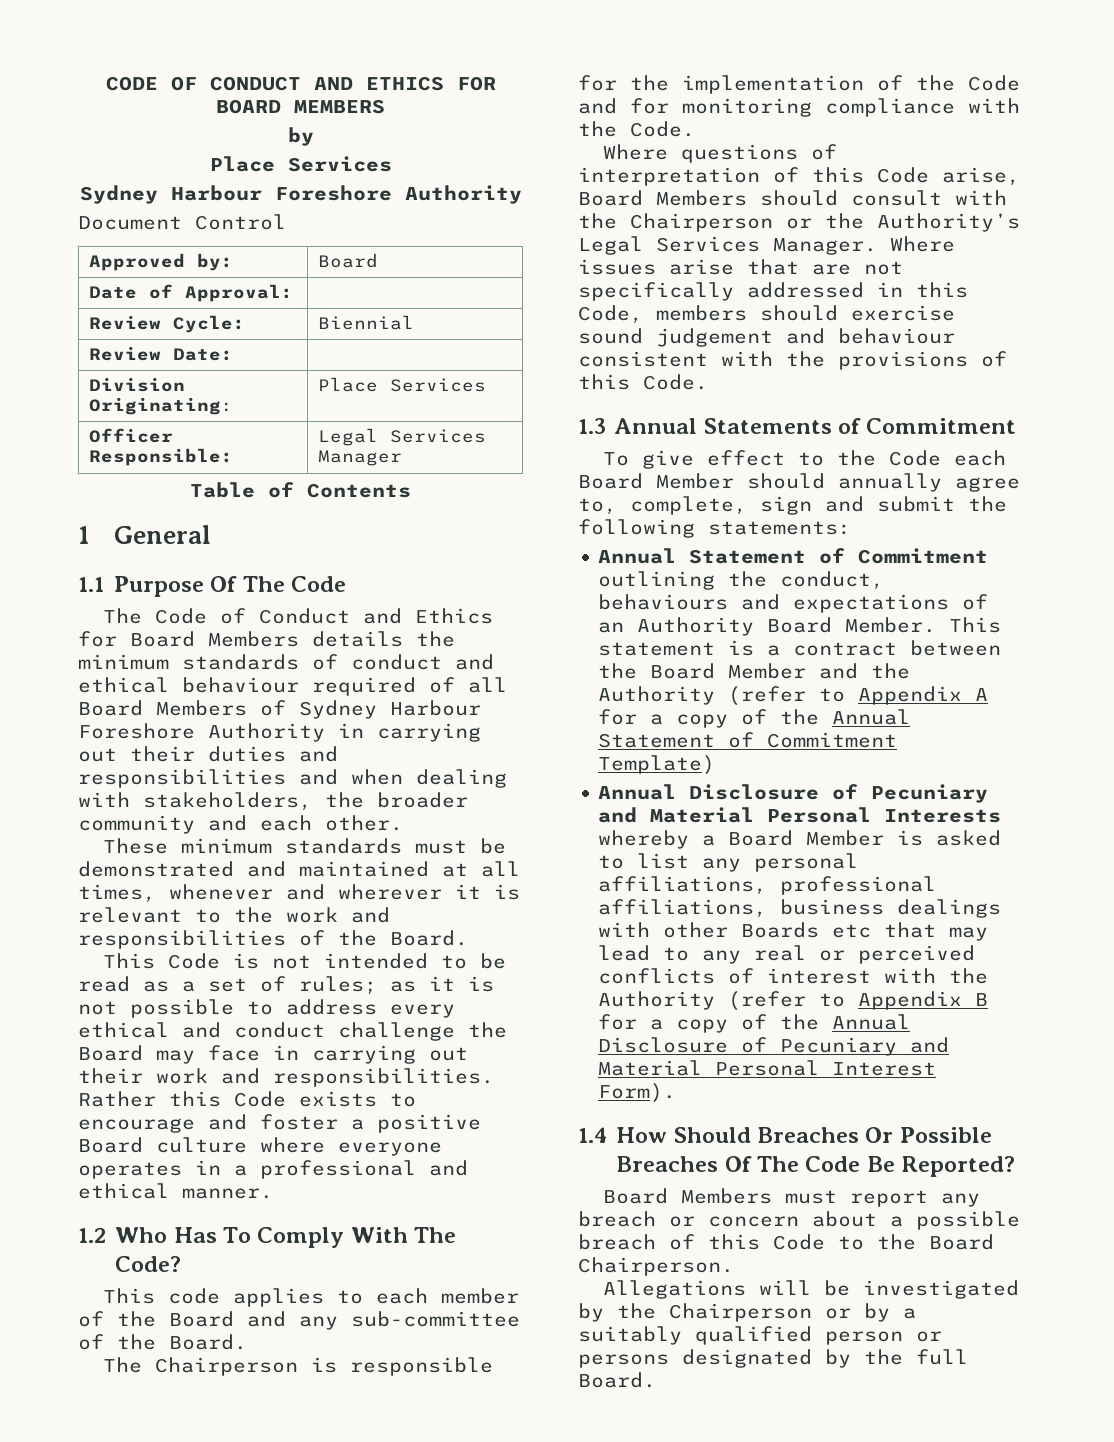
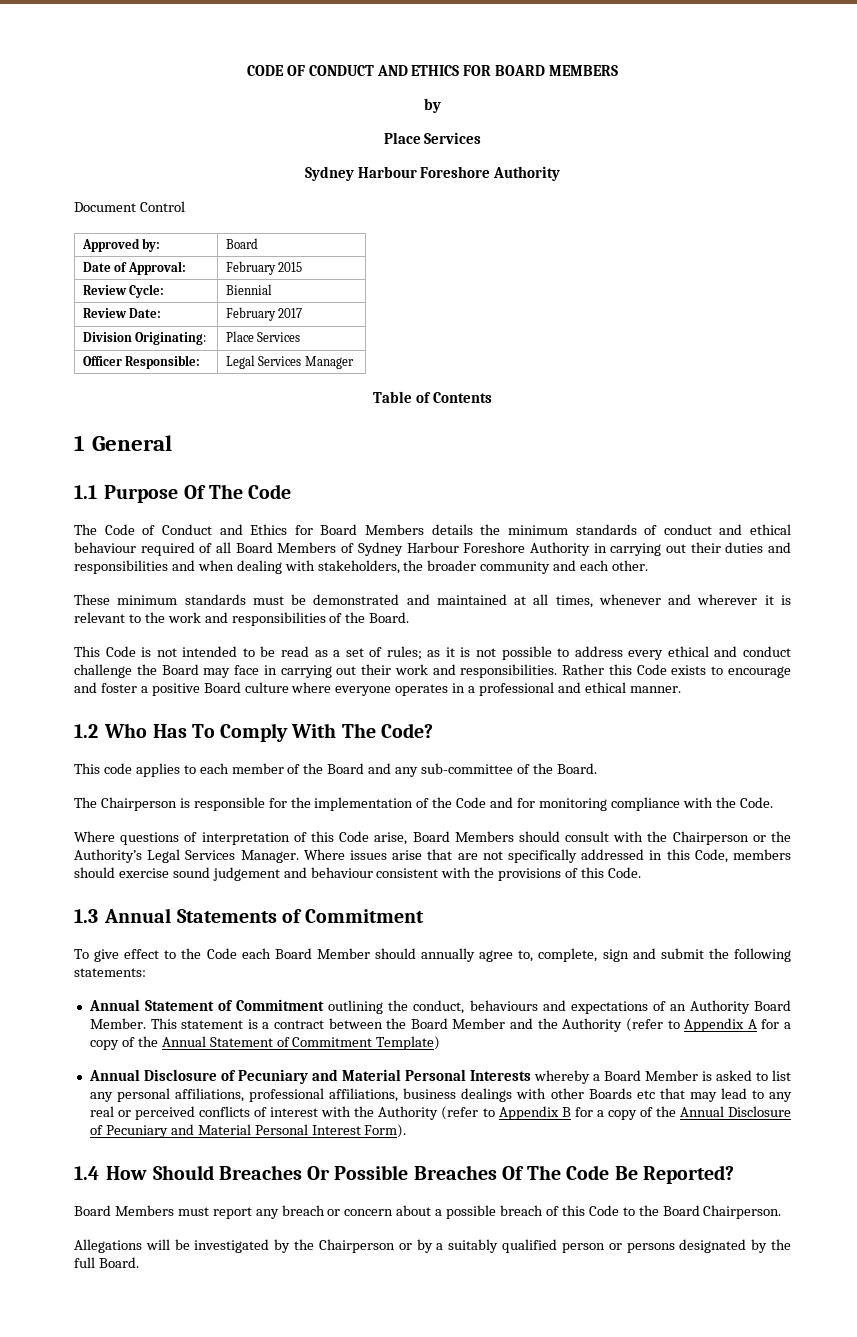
- Date of Approval: |
+ Date of Approval: | February 2015
- Review Date: |
+ Review Date: | February 2017

